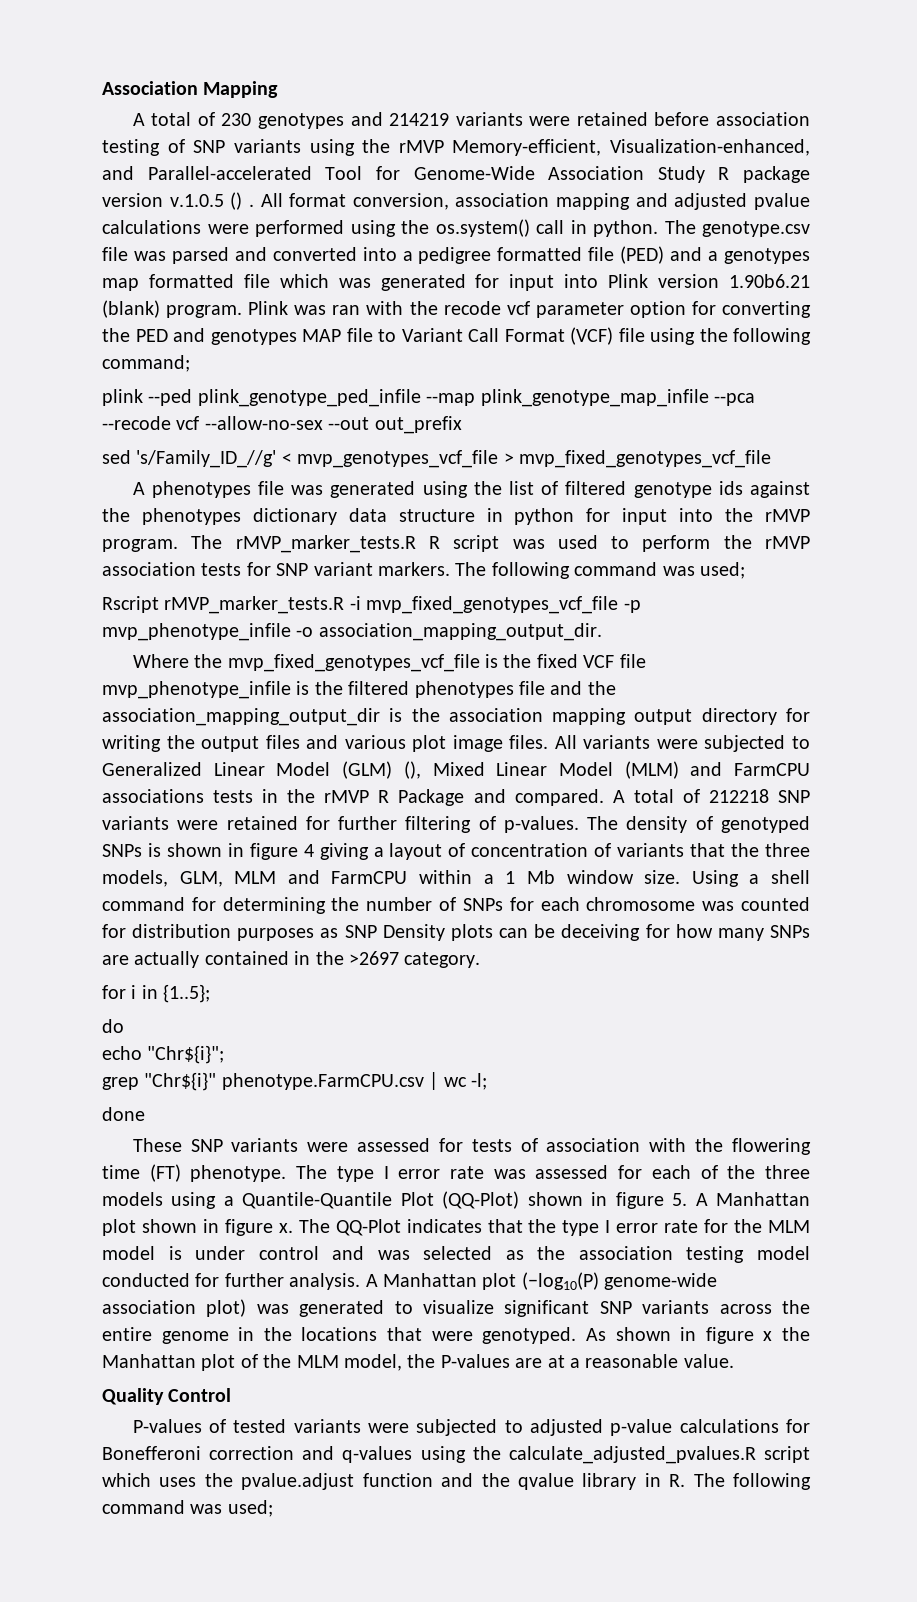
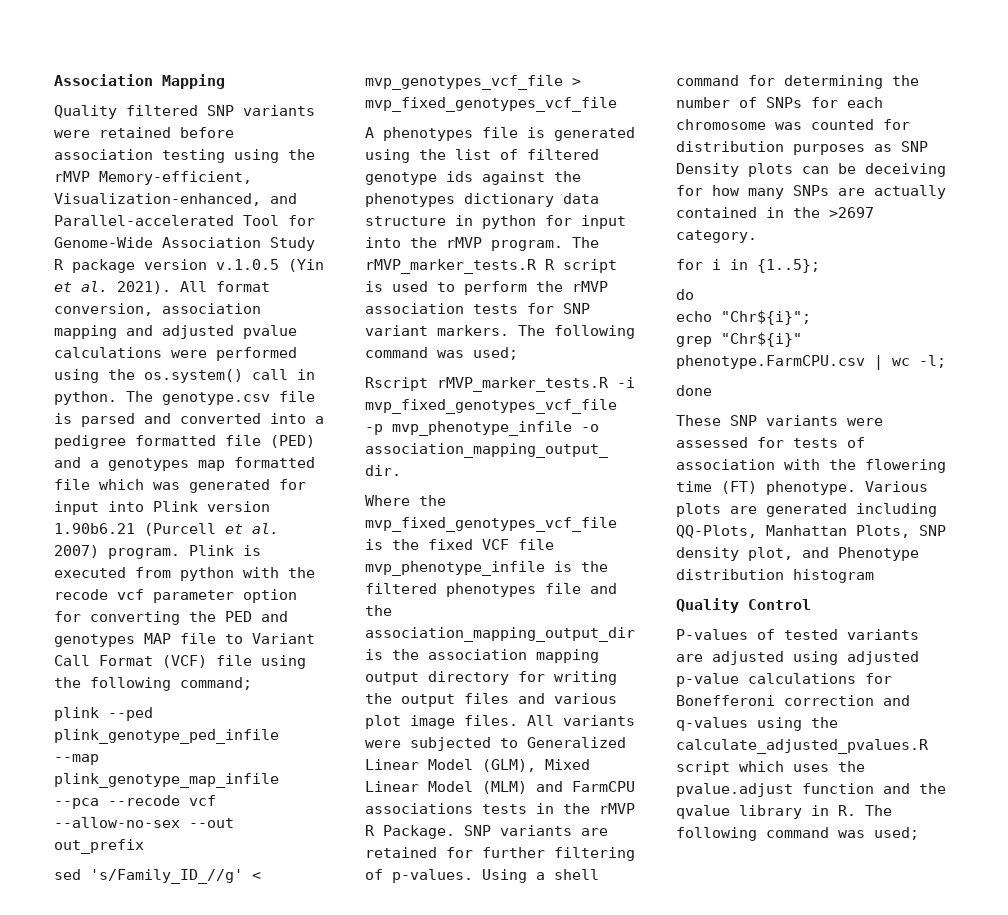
- A total of 230 genotypes and 214219 variants were retained before association testing of SNP variants using the rMVP Memory-efficient, Visualization-enhanced, and Parallel-accelerated Tool for Genome-Wide Association Study R package version v.1.0.5 () .
+ Quality filtered SNP variants were retained before association testing using the rMVP Memory-efficient, Visualization-enhanced, and Parallel-accelerated Tool for Genome-Wide Association Study R package version v.1.0.5 (Yin et al. 2021).
- The genotype.csv file was parsed and converted into a pedigree formatted file (PED) and a genotypes map formatted file which was generated for input into Plink version 1.90b6.21 (blank) program. Plink was ran with the recode vcf parameter option for converting the PED and genotypes MAP file to Variant Call Format (VCF) file using the following command;
+ The genotype.csv file is parsed and converted into a pedigree formatted file (PED) and a genotypes map formatted file which was generated for input into Plink version 1.90b6.21 (Purcell et al. 2007) program. Plink is executed from python with the recode vcf parameter option for converting the PED and genotypes MAP file to Variant Call Format (VCF) file using the following command;
- A phenotypes file was generated using the list of filtered genotype ids against the phenotypes dictionary data structure in python for input into the rMVP program.
+ A phenotypes file is generated using the list of filtered genotype ids against the phenotypes dictionary data structure in python for input into the rMVP program.
- The rMVP_marker_tests.R R script was used to perform the rMVP association tests for SNP variant markers.
+ The rMVP_marker_tests.R R script is used to perform the rMVP association tests for SNP variant markers.
- All variants were subjected to Generalized Linear Model (GLM) (), Mixed Linear Model (MLM) and FarmCPU associations tests in the rMVP R Package and compared. A total of 212218 SNP variants were retained for further filtering of p-values.
+ All variants were subjected to Generalized Linear Model (GLM), Mixed Linear Model (MLM) and FarmCPU associations tests in the rMVP R Package. SNP variants are retained for further filtering of p-values.
- The density of genotyped SNPs is shown in figure 4 giving a layout of concentration of variants that the three models, GLM, MLM and FarmCPU within a 1 Mb window size.
- The type I error rate was assessed for each of the three models using a Quantile-Quantile Plot (QQ-Plot) shown in figure 5. A Manhattan plot shown in figure x. The QQ-Plot indicates that the type I error rate for the MLM model is under control and was selected as the association testing model conducted for further analysis. A Manhattan plot (−log10(P) genome-wide association plot) was generated to visualize significant SNP variants across the entire genome in the locations that were genotyped. As shown in figure x the Manhattan plot of the MLM model, the P-values are at a reasonable value.
+ Various plots are generated including QQ-Plots, Manhattan Plots, SNP density plot, and Phenotype distribution histogram
- P-values of tested variants were subjected to adjusted p-value calculations for Bonefferoni correction and q-values using the calculate_adjusted_pvalues.R script which uses the pvalue.adjust function and the qvalue library in R. The following command was used;
+ P-values of tested variants are adjusted using adjusted p-value calculations for Bonefferoni correction and q-values using the calculate_adjusted_pvalues.R script which uses the pvalue.adjust function and the qvalue library in R. The following command was used;

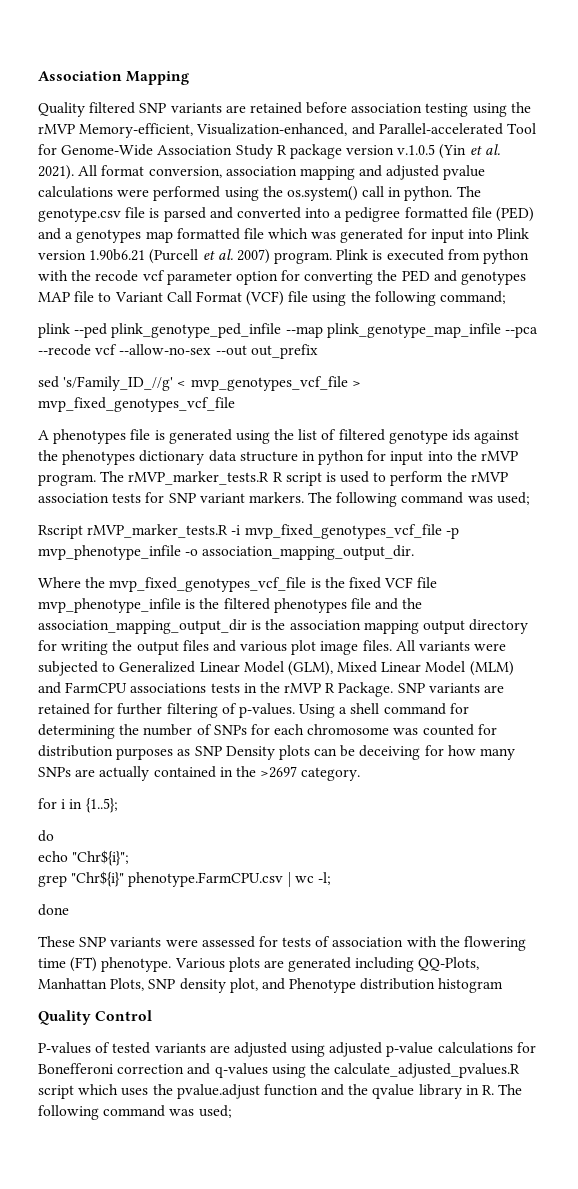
- Quality filtered SNP variants were retained before association testing using the rMVP Memory-efficient, Visualization-enhanced, and Parallel-accelerated Tool for Genome-Wide Association Study R package version v.1.0.5 (Yin et al. 2021).
+ Quality filtered SNP variants are retained before association testing using the rMVP Memory-efficient, Visualization-enhanced, and Parallel-accelerated Tool for Genome-Wide Association Study R package version v.1.0.5 (Yin et al. 2021).

